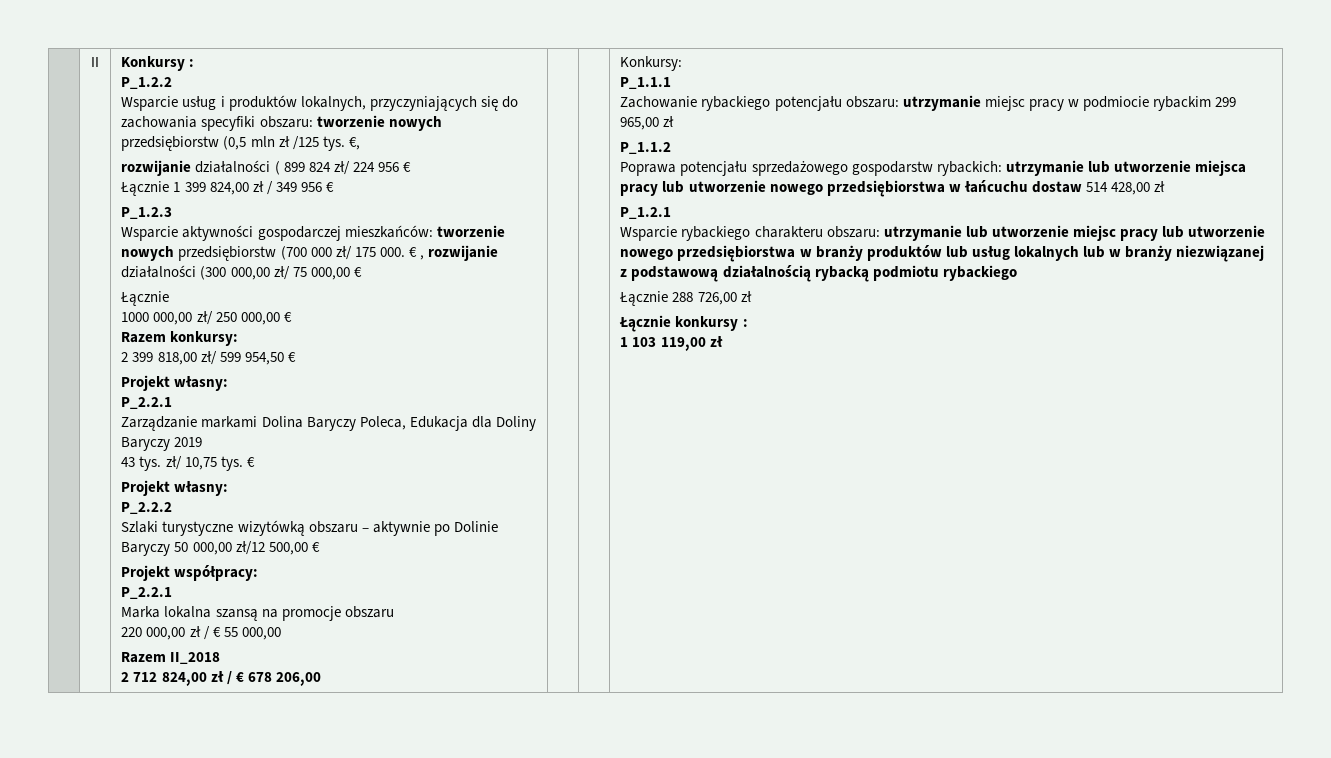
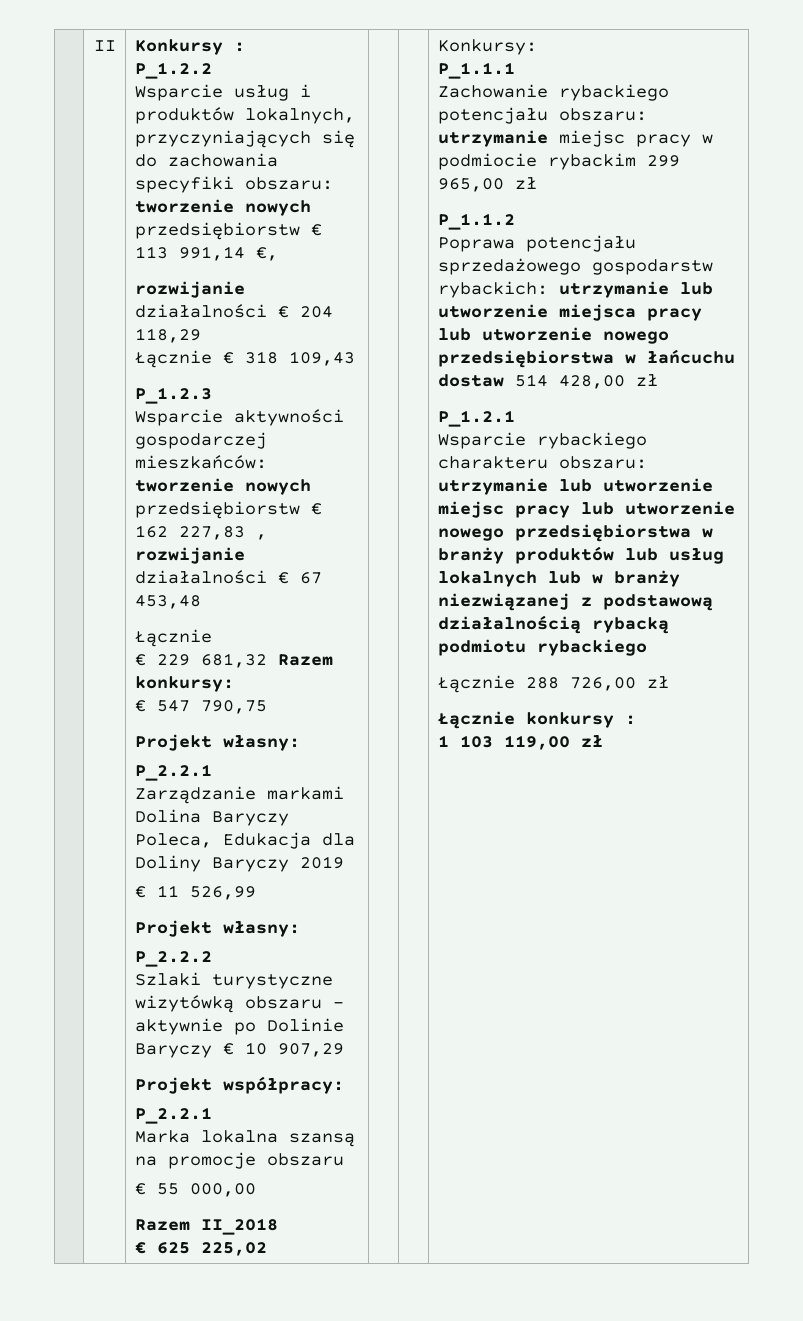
- Wsparcie usług i produktów lokalnych, przyczyniających się do zachowania specyfiki obszaru: tworzenie nowych przedsiębiorstw (0,5 mln zł /125 tys. €,
- rozwijanie działalności ( 899 824 zł/ 224 956 €
- Łącznie 1 399 824,00 zł / 349 956 €
+ Wsparcie usług i produktów lokalnych, przyczyniających się do zachowania specyfiki obszaru: tworzenie nowych przedsiębiorstw € 113 991,14 €,
+ rozwijanie działalności € 204 118,29
+ Łącznie € 318 109,43
- Wsparcie aktywności gospodarczej mieszkańców: tworzenie nowych przedsiębiorstw (700 000 zł/ 175 000. € , rozwijanie działalności (300 000,00 zł/ 75 000,00 €
+ Wsparcie aktywności gospodarczej mieszkańców: tworzenie nowych przedsiębiorstw € 162 227,83 , rozwijanie działalności € 67 453,48
- 1000 000,00 zł/ 250 000,00 €
- Razem konkursy:
+ € 229 681,32 Razem konkursy:
- 2 399 818,00 zł/ 599 954,50 €
+ € 547 790,75
- 43 tys. zł/ 10,75 tys. €
+ € 11 526,99
- Szlaki turystyczne wizytówką obszaru – aktywnie po Dolinie Baryczy 50 000,00 zł/12 500,00 €
+ Szlaki turystyczne wizytówką obszaru – aktywnie po Dolinie Baryczy € 10 907,29
- 220 000,00 zł / € 55 000,00
+ € 55 000,00
- 2 712 824,00 zł / € 678 206,00
+ € 625 225,02

